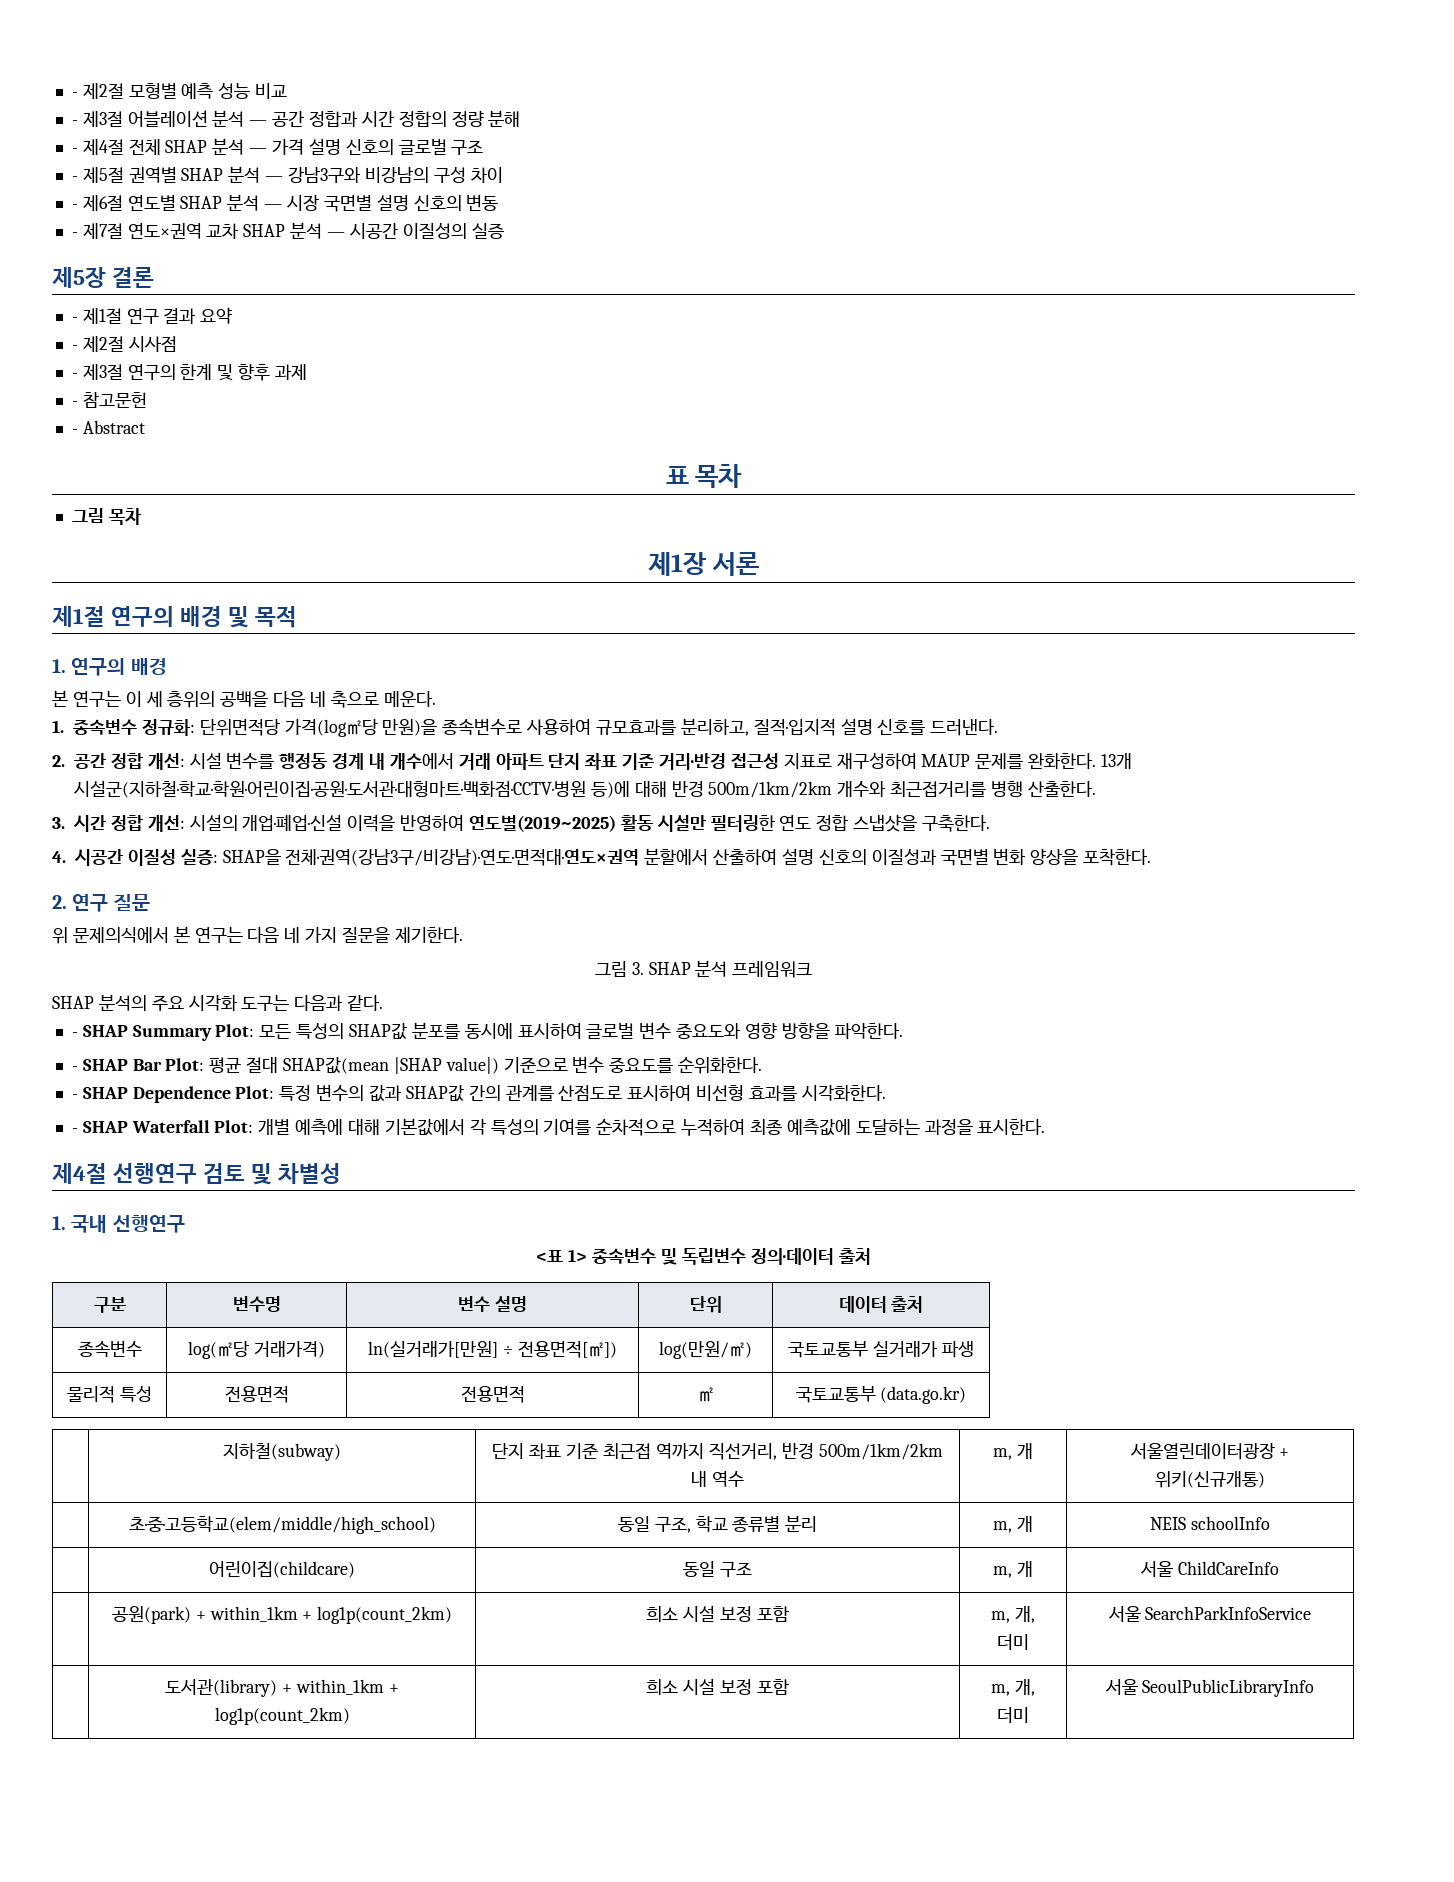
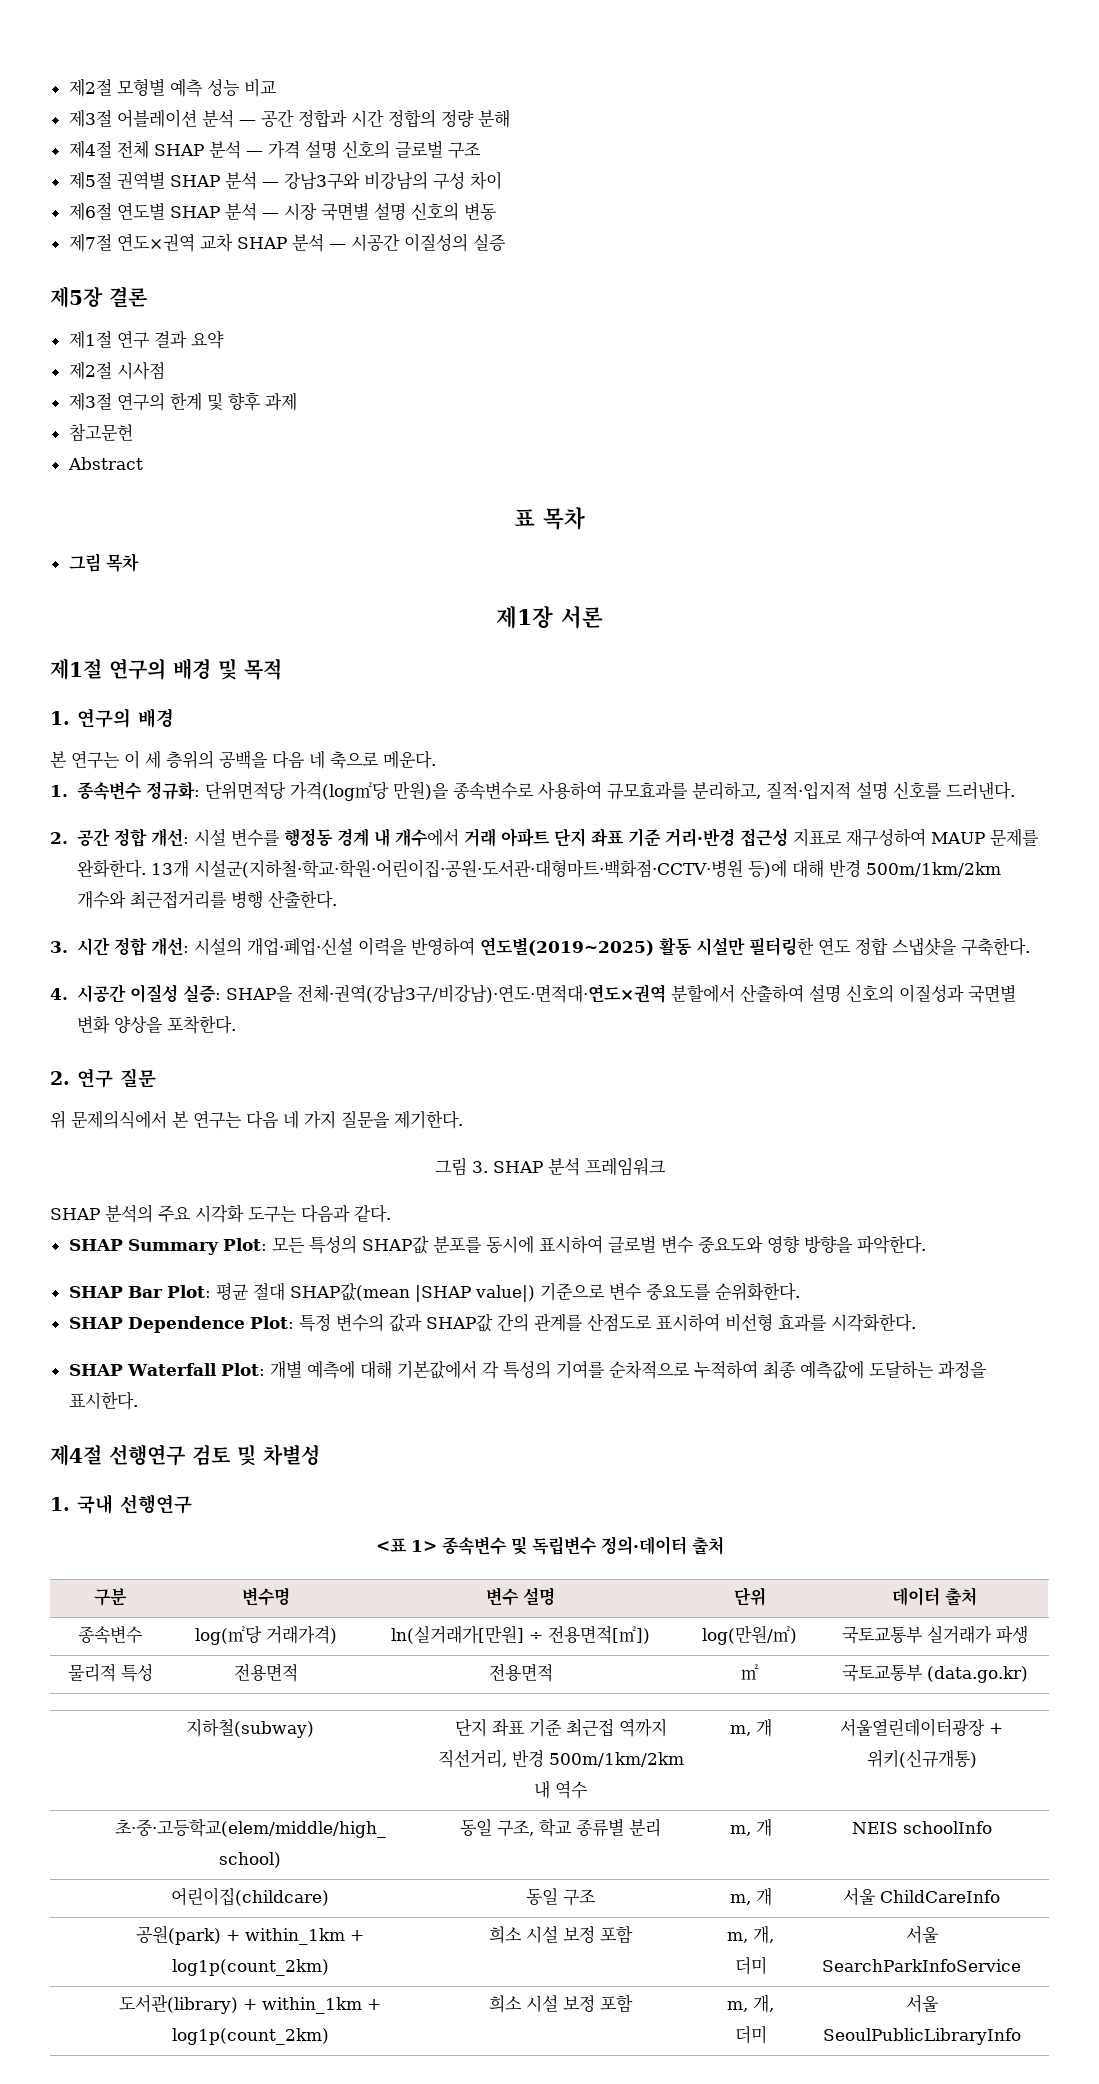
- - 제2절 모형별 예측 성능 비교
+ 제2절 모형별 예측 성능 비교
- - 제3절 어블레이션 분석 — 공간 정합과 시간 정합의 정량 분해
+ 제3절 어블레이션 분석 — 공간 정합과 시간 정합의 정량 분해
- - 제4절 전체 SHAP 분석 — 가격 설명 신호의 글로벌 구조
+ 제4절 전체 SHAP 분석 — 가격 설명 신호의 글로벌 구조
- - 제5절 권역별 SHAP 분석 — 강남3구와 비강남의 구성 차이
+ 제5절 권역별 SHAP 분석 — 강남3구와 비강남의 구성 차이
- - 제6절 연도별 SHAP 분석 — 시장 국면별 설명 신호의 변동
+ 제6절 연도별 SHAP 분석 — 시장 국면별 설명 신호의 변동
- - 제7절 연도×권역 교차 SHAP 분석 — 시공간 이질성의 실증
+ 제7절 연도×권역 교차 SHAP 분석 — 시공간 이질성의 실증
- - 제1절 연구 결과 요약
+ 제1절 연구 결과 요약
- - 제2절 시사점
+ 제2절 시사점
- - 제3절 연구의 한계 및 향후 과제
+ 제3절 연구의 한계 및 향후 과제
- - 참고문헌
+ 참고문헌
- - Abstract
+ Abstract
- - SHAP Summary Plot: 모든 특성의 SHAP값 분포를 동시에 표시하여 글로벌 변수 중요도와 영향 방향을 파악한다.
+ SHAP Summary Plot: 모든 특성의 SHAP값 분포를 동시에 표시하여 글로벌 변수 중요도와 영향 방향을 파악한다.
- - SHAP Bar Plot: 평균 절대 SHAP값(mean |SHAP value|) 기준으로 변수 중요도를 순위화한다.
+ SHAP Bar Plot: 평균 절대 SHAP값(mean |SHAP value|) 기준으로 변수 중요도를 순위화한다.
- - SHAP Dependence Plot: 특정 변수의 값과 SHAP값 간의 관계를 산점도로 표시하여 비선형 효과를 시각화한다.
+ SHAP Dependence Plot: 특정 변수의 값과 SHAP값 간의 관계를 산점도로 표시하여 비선형 효과를 시각화한다.
- - SHAP Waterfall Plot: 개별 예측에 대해 기본값에서 각 특성의 기여를 순차적으로 누적하여 최종 예측값에 도달하는 과정을 표시한다.
+ SHAP Waterfall Plot: 개별 예측에 대해 기본값에서 각 특성의 기여를 순차적으로 누적하여 최종 예측값에 도달하는 과정을 표시한다.

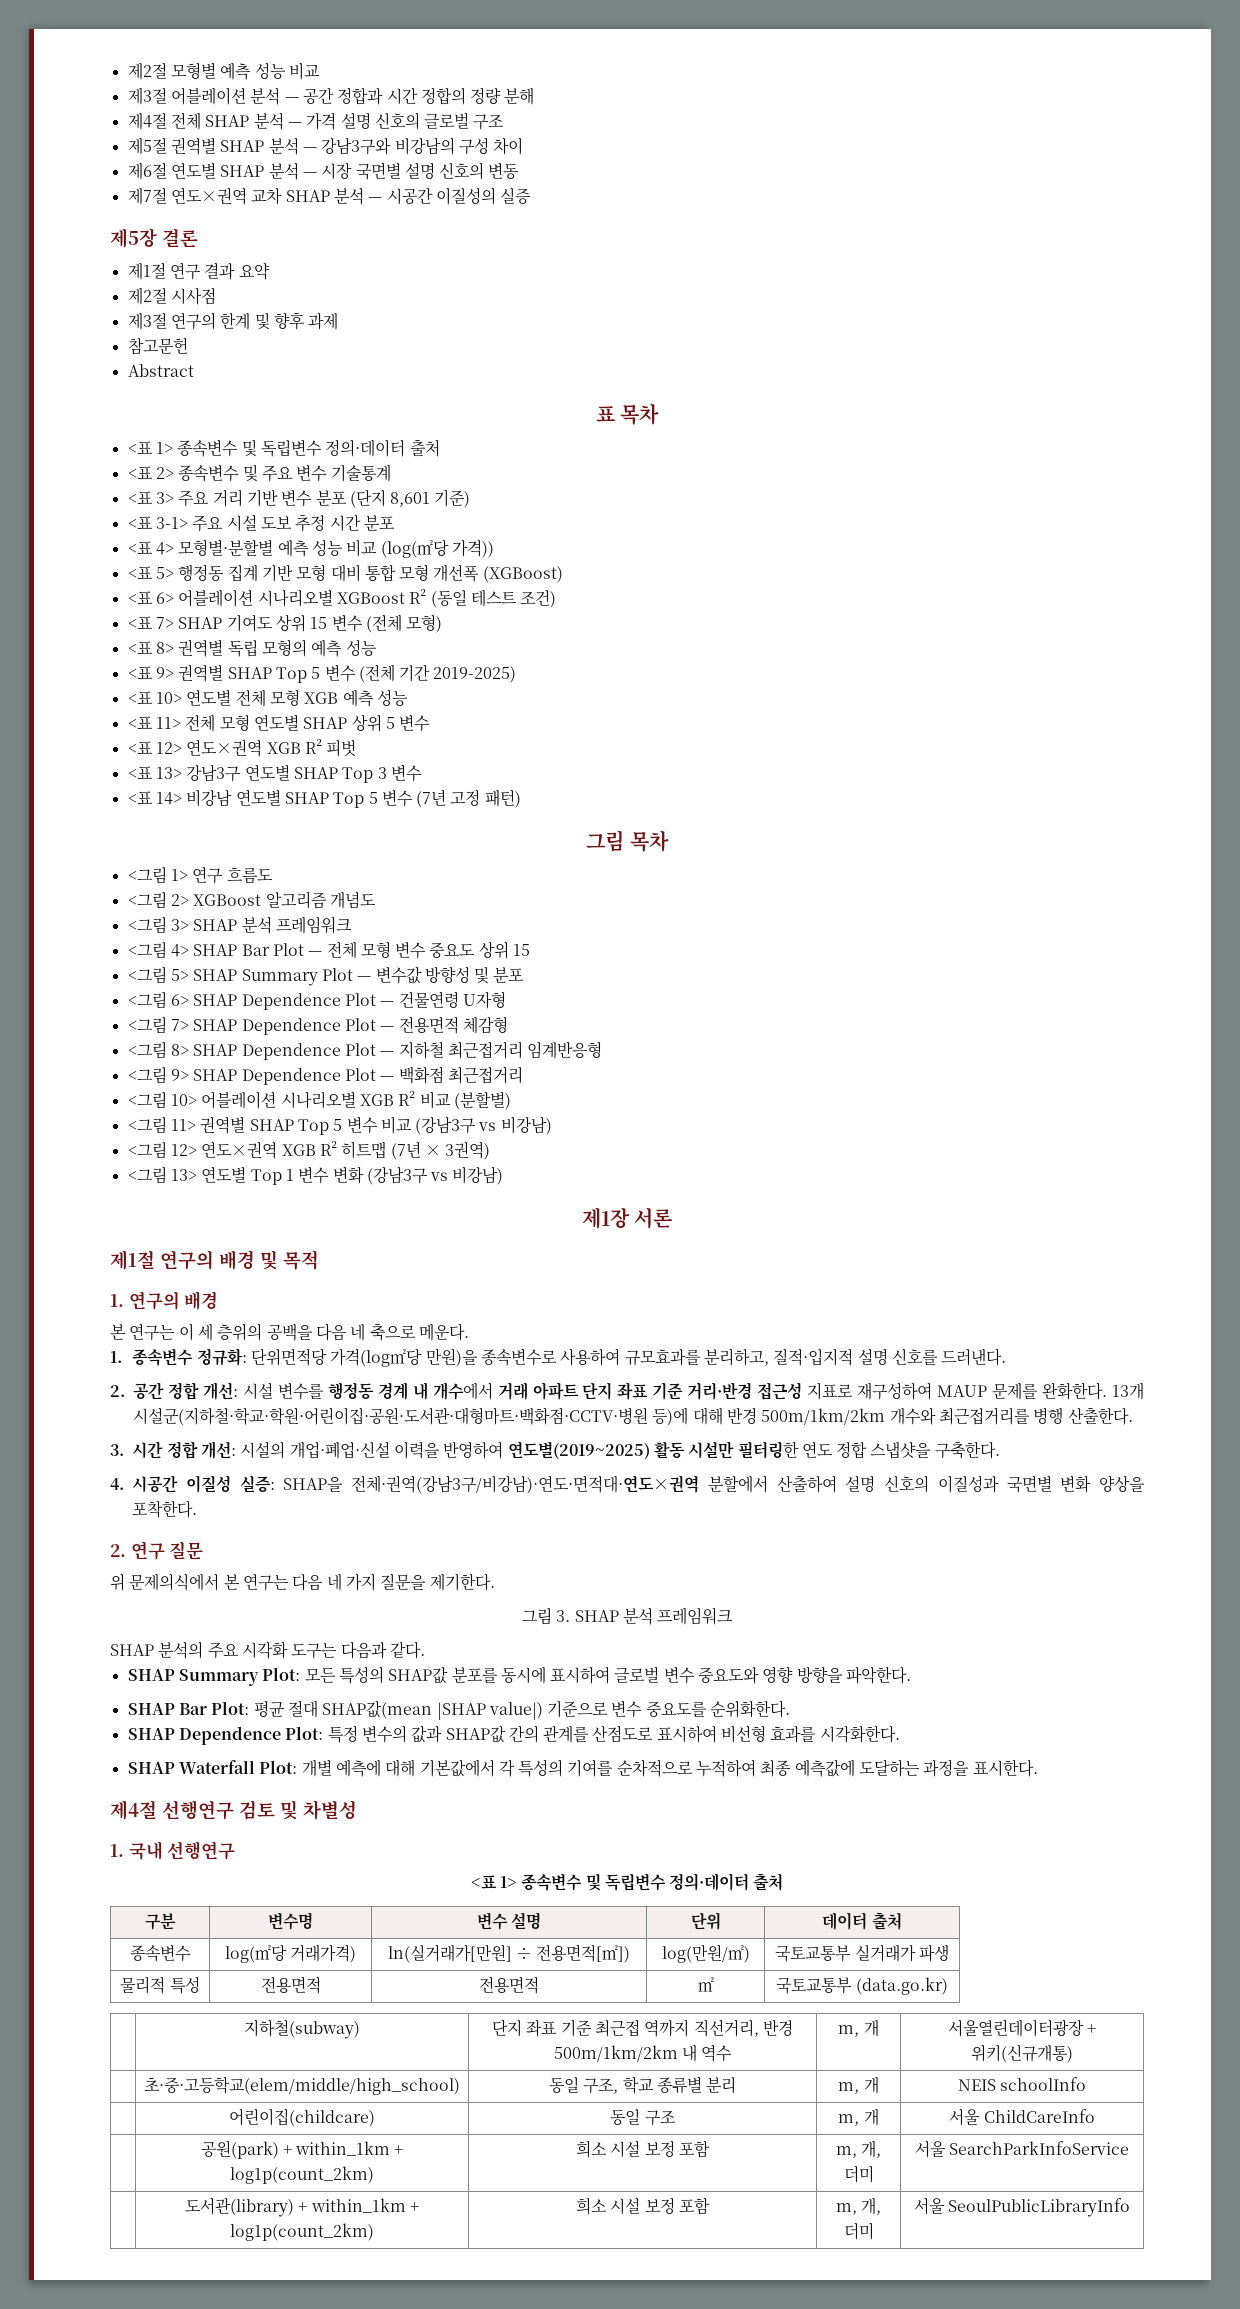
  표 목차
+ <표 1> 종속변수 및 독립변수 정의·데이터 출처
+ <표 2> 종속변수 및 주요 변수 기술통계
+ <표 3> 주요 거리 기반 변수 분포 (단지 8,601 기준)
+ <표 3-1> 주요 시설 도보 추정 시간 분포
+ <표 4> 모형별·분할별 예측 성능 비교 (log(㎡당 가격))
+ <표 5> 행정동 집계 기반 모형 대비 통합 모형 개선폭 (XGBoost)
+ <표 6> 어블레이션 시나리오별 XGBoost R² (동일 테스트 조건)
+ <표 7> SHAP 기여도 상위 15 변수 (전체 모형)
+ <표 8> 권역별 독립 모형의 예측 성능
+ <표 9> 권역별 SHAP Top 5 변수 (전체 기간 2019-2025)
+ <표 10> 연도별 전체 모형 XGB 예측 성능
+ <표 11> 전체 모형 연도별 SHAP 상위 5 변수
+ <표 12> 연도×권역 XGB R² 피벗
+ <표 13> 강남3구 연도별 SHAP Top 3 변수
+ <표 14> 비강남 연도별 SHAP Top 5 변수 (7년 고정 패턴)
  그림 목차
+ <그림 1> 연구 흐름도
+ <그림 2> XGBoost 알고리즘 개념도
+ <그림 3> SHAP 분석 프레임워크
+ <그림 4> SHAP Bar Plot — 전체 모형 변수 중요도 상위 15
+ <그림 5> SHAP Summary Plot — 변수값 방향성 및 분포
+ <그림 6> SHAP Dependence Plot — 건물연령 U자형
+ <그림 7> SHAP Dependence Plot — 전용면적 체감형
+ <그림 8> SHAP Dependence Plot — 지하철 최근접거리 임계반응형
+ <그림 9> SHAP Dependence Plot — 백화점 최근접거리
+ <그림 10> 어블레이션 시나리오별 XGB R² 비교 (분할별)
+ <그림 11> 권역별 SHAP Top 5 변수 비교 (강남3구 vs 비강남)
+ <그림 12> 연도×권역 XGB R² 히트맵 (7년 × 3권역)
+ <그림 13> 연도별 Top 1 변수 변화 (강남3구 vs 비강남)

